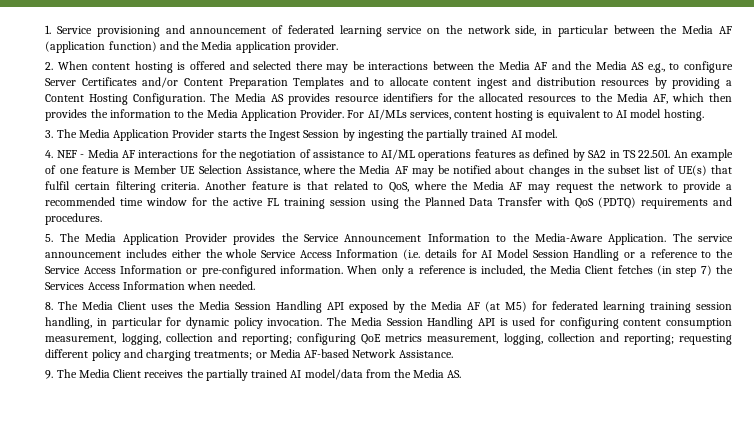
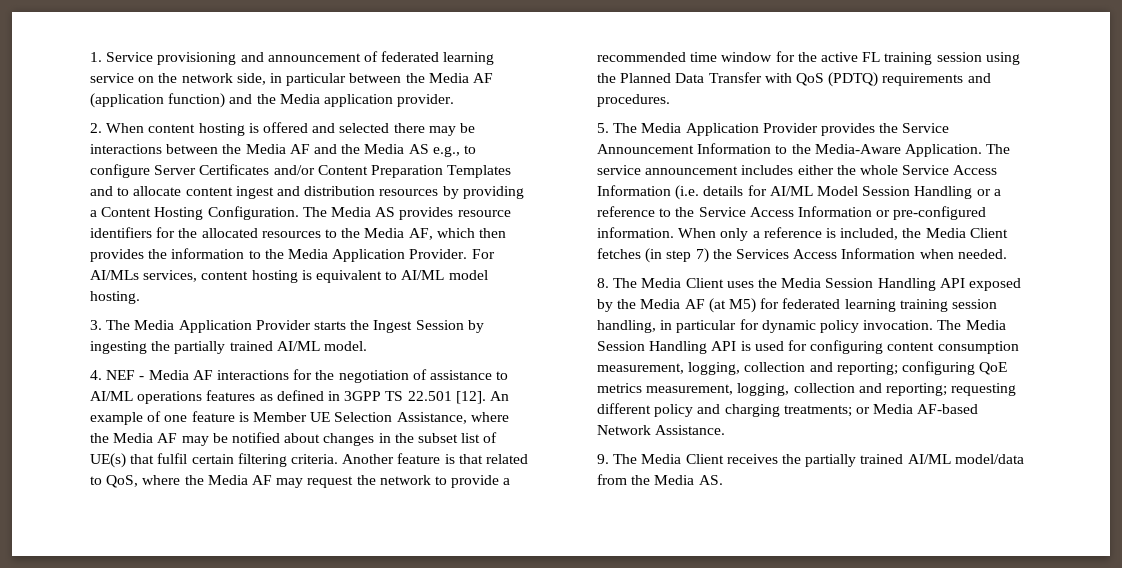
- For AI/MLs services, content hosting is equivalent to AI model hosting.
+ For AI/MLs services, content hosting is equivalent to AI/ML model hosting.
- 3. The Media Application Provider starts the Ingest Session by ingesting the partially trained AI model.
+ 3. The Media Application Provider starts the Ingest Session by ingesting the partially trained AI/ML model.
- 4. NEF - Media AF interactions for the negotiation of assistance to AI/ML operations features as defined by SA2 in TS 22.501. An example of one feature is Member UE Selection Assistance, where the Media AF may be notified about changes in the subset list of UE(s) that fulfil certain filtering criteria.
+ 4. NEF - Media AF interactions for the negotiation of assistance to AI/ML operations features as defined in 3GPP TS 22.501 [12]. An example of one feature is Member UE Selection Assistance, where the Media AF may be notified about changes in the subset list of UE(s) that fulfil certain filtering criteria.
- The service announcement includes either the whole Service Access Information (i.e. details for AI Model Session Handling or a reference to the Service Access Information or pre-configured information.
+ The service announcement includes either the whole Service Access Information (i.e. details for AI/ML Model Session Handling or a reference to the Service Access Information or pre-configured information.
- 9. The Media Client receives the partially trained AI model/data from the Media AS.
+ 9. The Media Client receives the partially trained AI/ML model/data from the Media AS.

